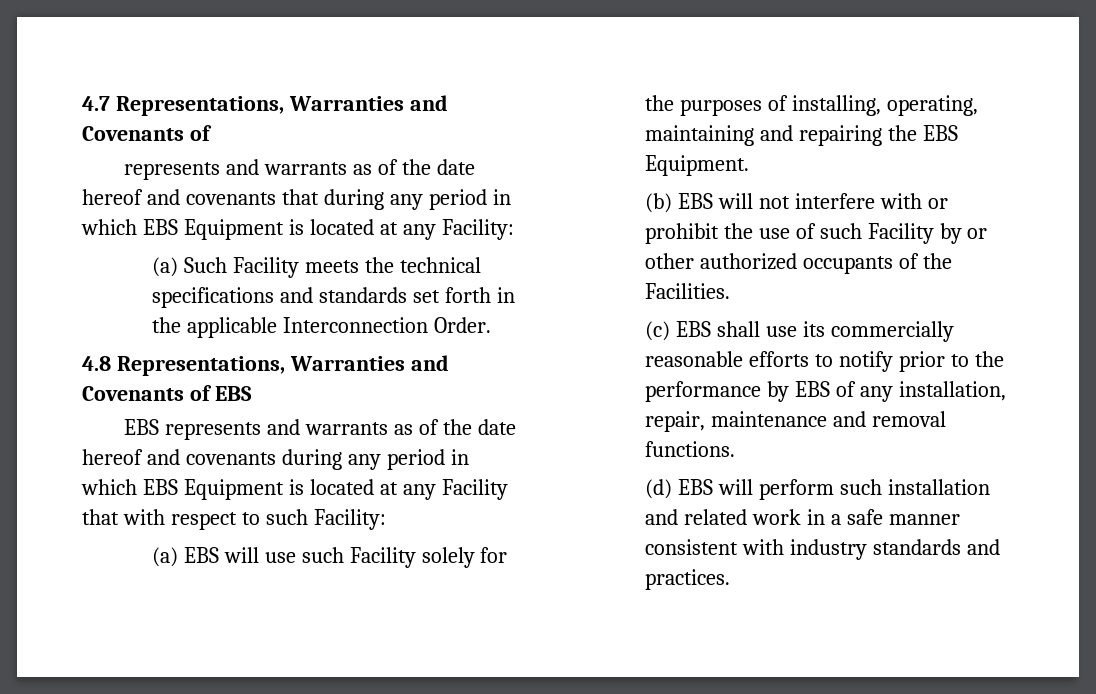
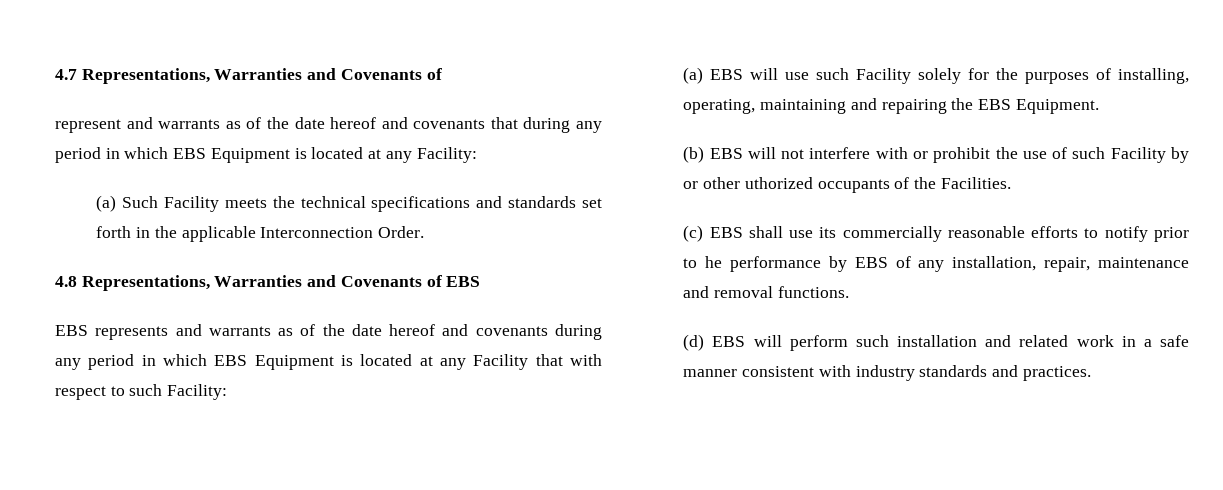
- represents and warrants as of the date hereof and covenants that during any period in which EBS Equipment is located at any Facility:
+ represent and warrants as of the date hereof and covenants that during any period in which EBS Equipment is located at any Facility:
- (b) EBS will not interfere with or prohibit the use of such Facility by or other authorized occupants of the Facilities.
+ (b) EBS will not interfere with or prohibit the use of such Facility by or other uthorized occupants of the Facilities.
- (c) EBS shall use its commercially reasonable efforts to notify prior to the performance by EBS of any installation, repair, maintenance and removal functions.
+ (c) EBS shall use its commercially reasonable efforts to notify prior to he performance by EBS of any installation, repair, maintenance and removal functions.

